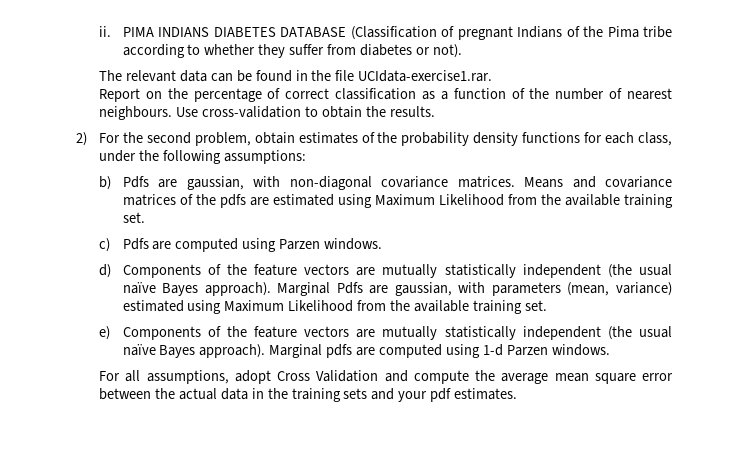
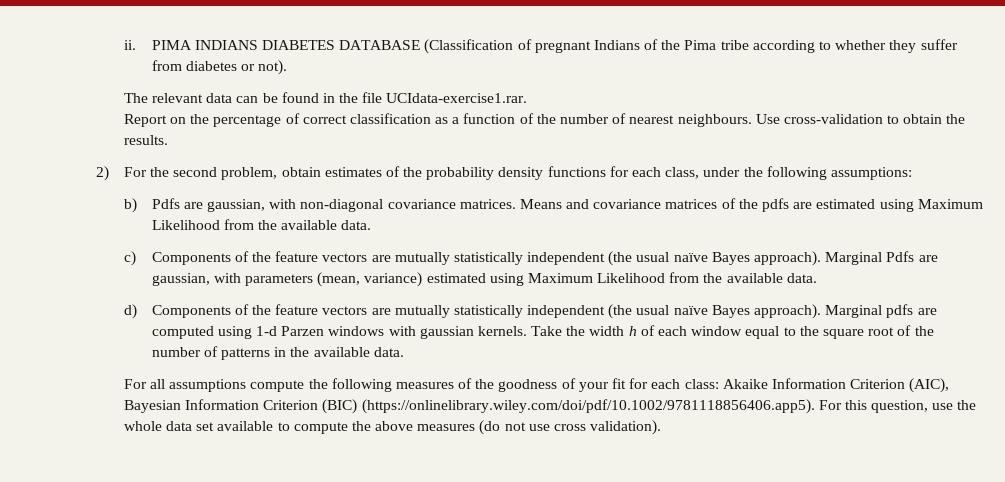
- Means and covariance matrices of the pdfs are estimated using Maximum Likelihood from the available training set.
- c) Pdfs are computed using Parzen windows.
- d) Components of the feature vectors are mutually statistically independent (the usual naïve Bayes approach).
+ Means and covariance matrices of the pdfs are estimated using Maximum Likelihood from the available data.
+ c) Components of the feature vectors are mutually statistically independent (the usual naïve Bayes approach).
- Marginal Pdfs are gaussian, with parameters (mean, variance) estimated using Maximum Likelihood from the available training set.
- e) Components of the feature vectors are mutually statistically independent (the usual naïve Bayes approach).
+ Marginal Pdfs are gaussian, with parameters (mean, variance) estimated using Maximum Likelihood from the available data.
+ d) Components of the feature vectors are mutually statistically independent (the usual naïve Bayes approach).
- Marginal pdfs are computed using 1-d Parzen windows.
- For all assumptions, adopt Cross Validation and compute the average mean square error between the actual data in the training sets and your pdf estimates.
+ Marginal pdfs are computed using 1-d Parzen windows with gaussian kernels. Take the width h of each window equal to the square root of the number of patterns in the available data.
+ For all assumptions compute the following measures of the goodness of your fit for each class: Akaike Information Criterion (AIC), Bayesian Information Criterion (BIC) (https://onlinelibrary.wiley.com/doi/pdf/10.1002/9781118856406.app5). For this question, use the whole data set available to compute the above measures (do not use cross validation).

